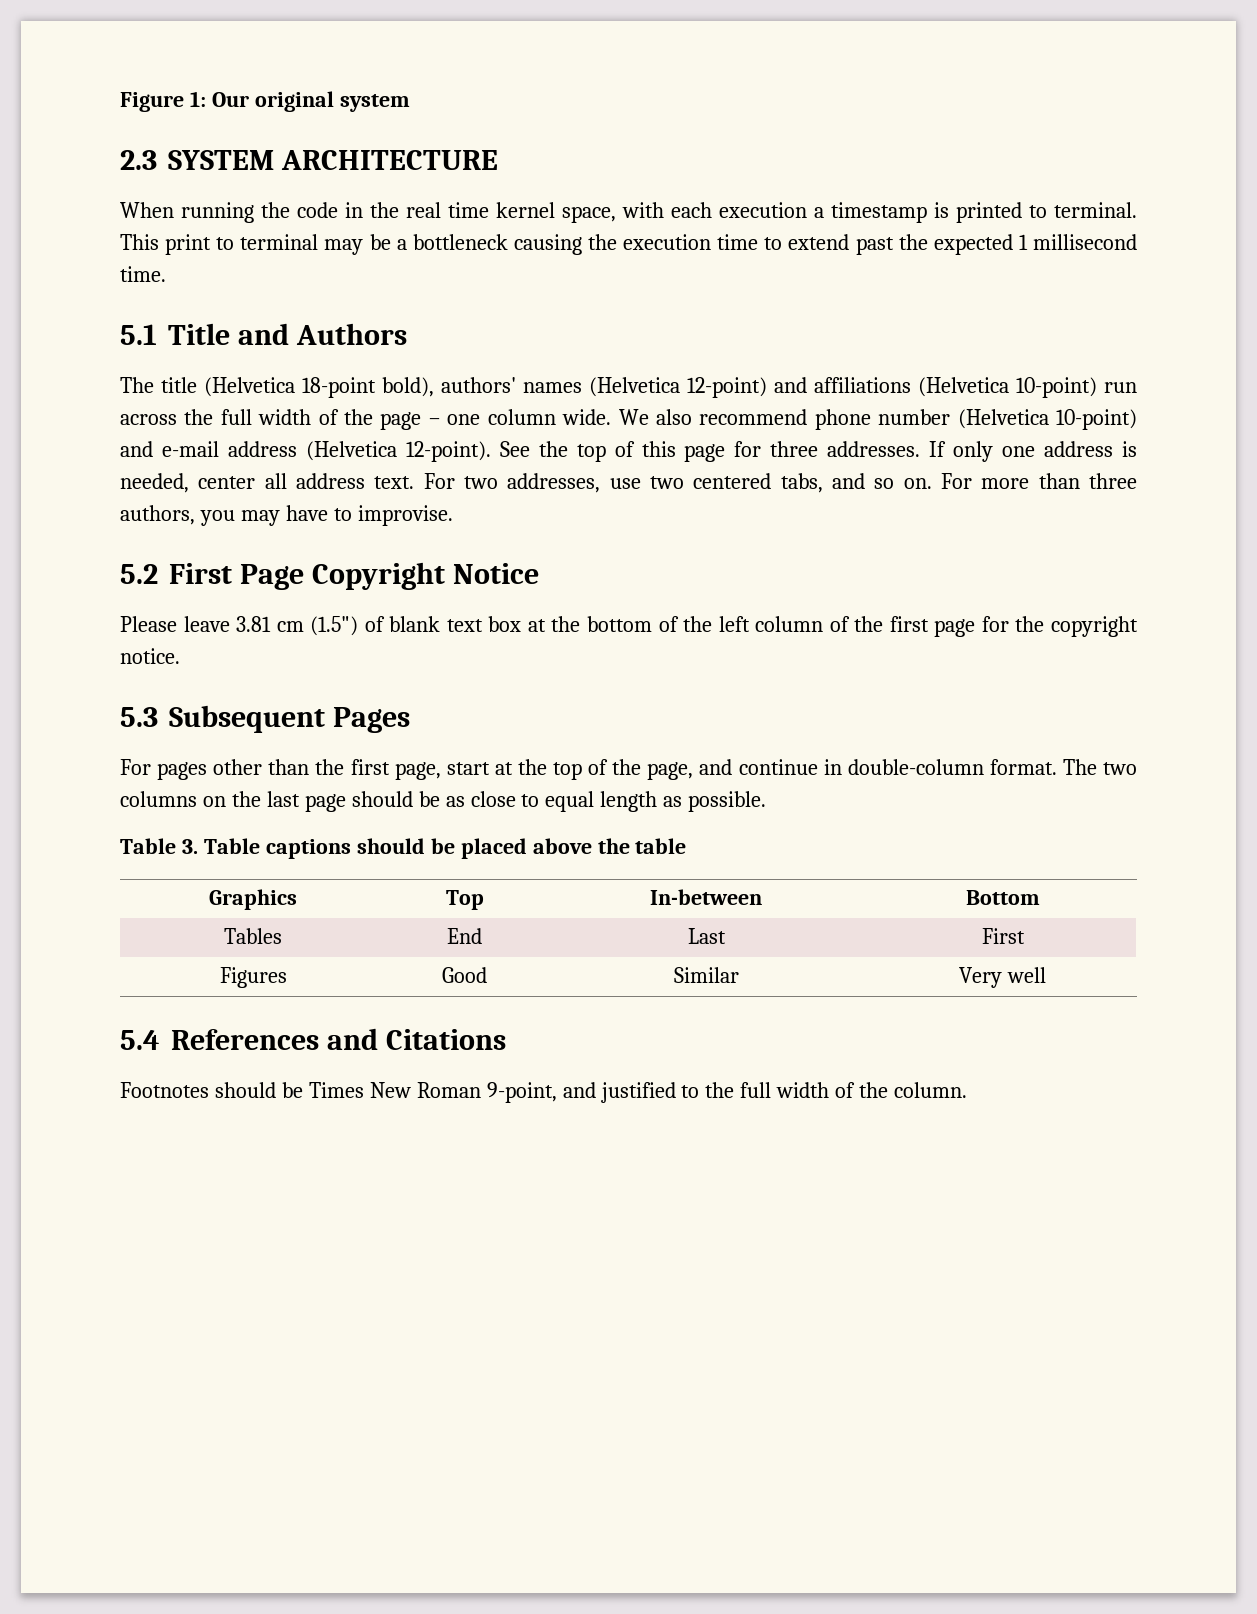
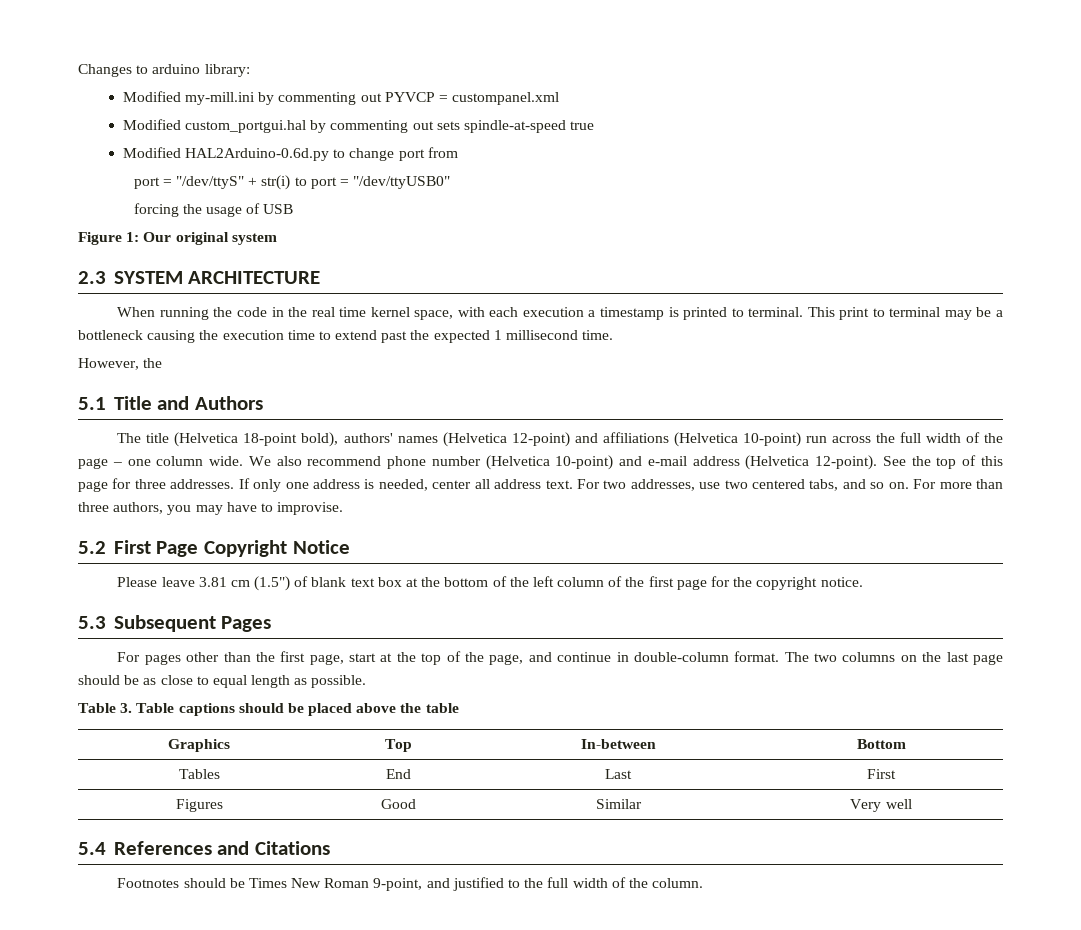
+ Changes to arduino library:
+ Modified my-mill.ini by commenting out PYVCP = custompanel.xml
+ Modified custom_portgui.hal by commenting out sets spindle-at-speed true
+ Modified HAL2Arduino-0.6d.py to change port from
+ port = "/dev/ttyS" + str(i) to port = "/dev/ttyUSB0"
+ forcing the usage of USB
+ However, the

